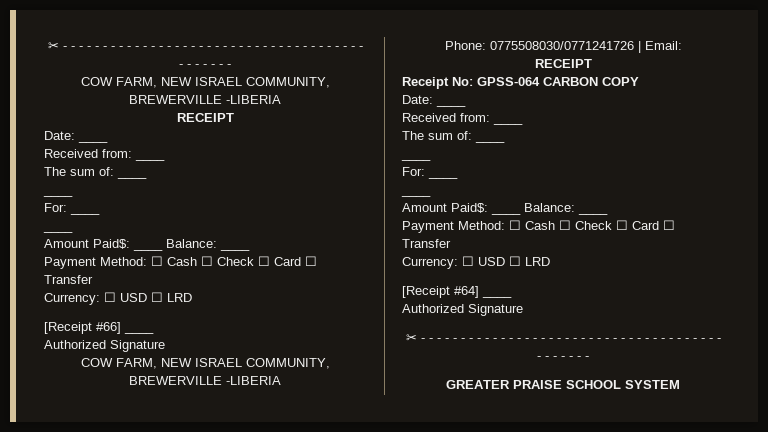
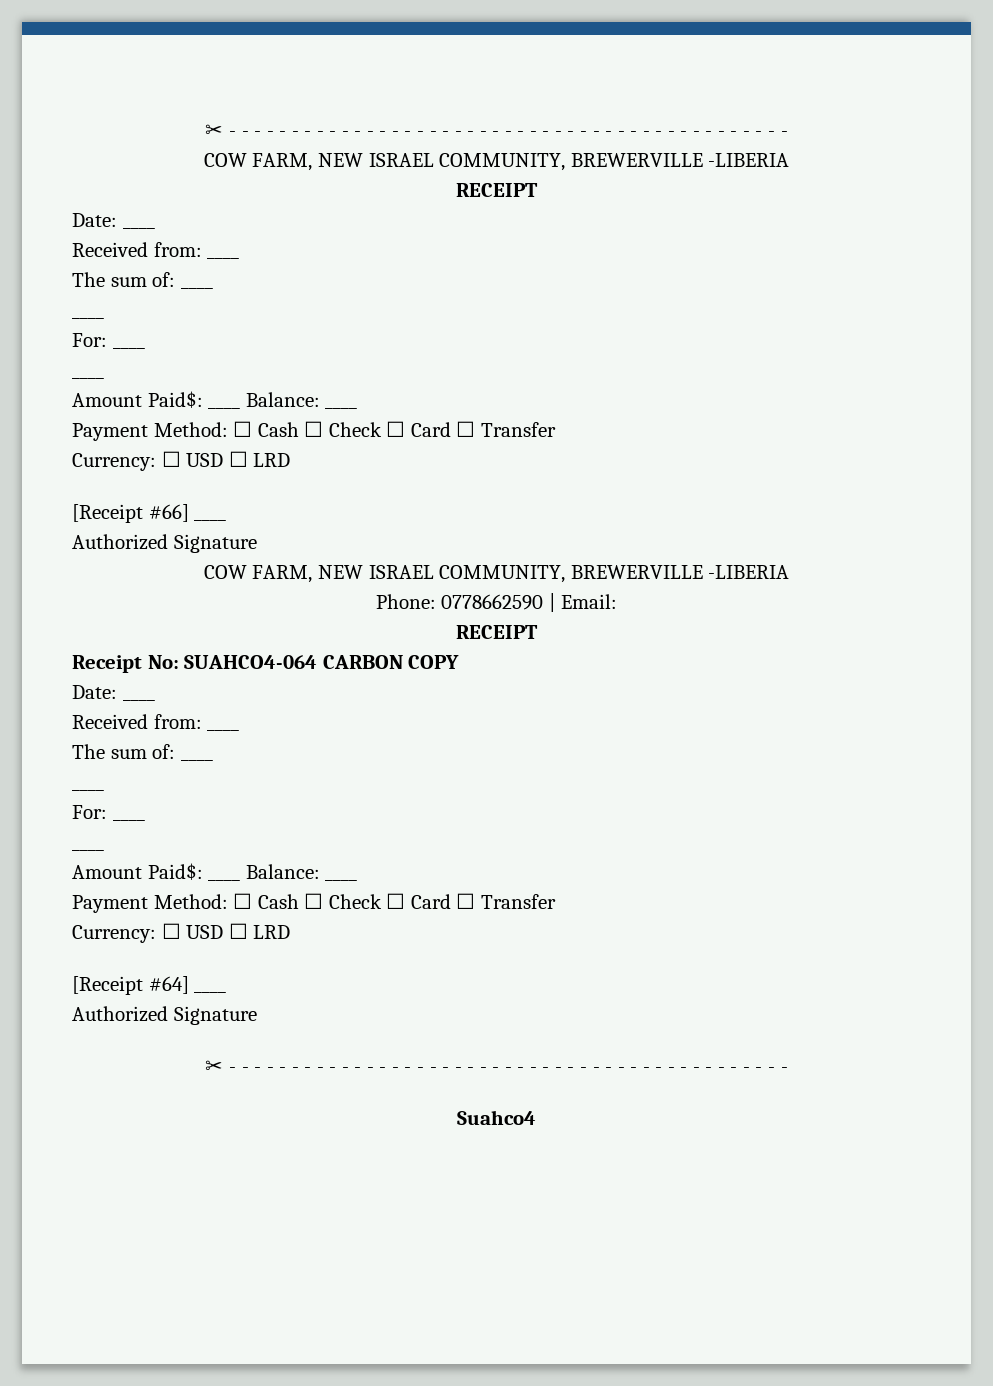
- Phone: 0775508030/0771241726 | Email:
+ Phone: 0778662590 | Email:
- Receipt No: GPSS-064 CARBON COPY
+ Receipt No: SUAHCO4-064 CARBON COPY
- GREATER PRAISE SCHOOL SYSTEM
+ Suahco4

